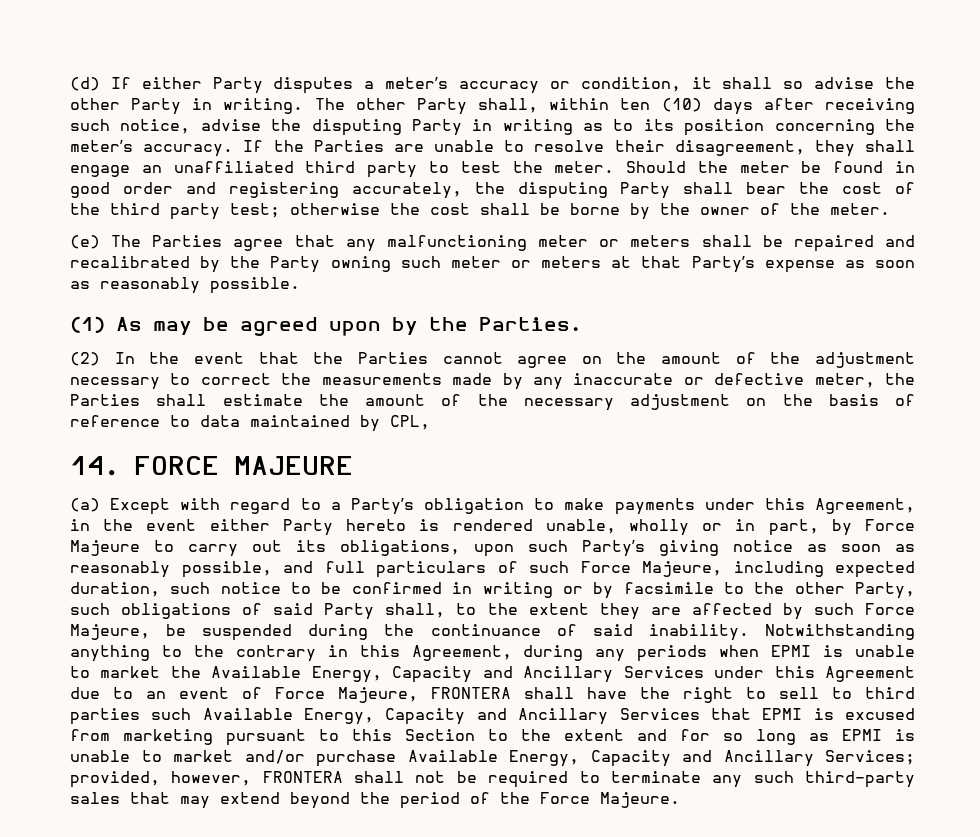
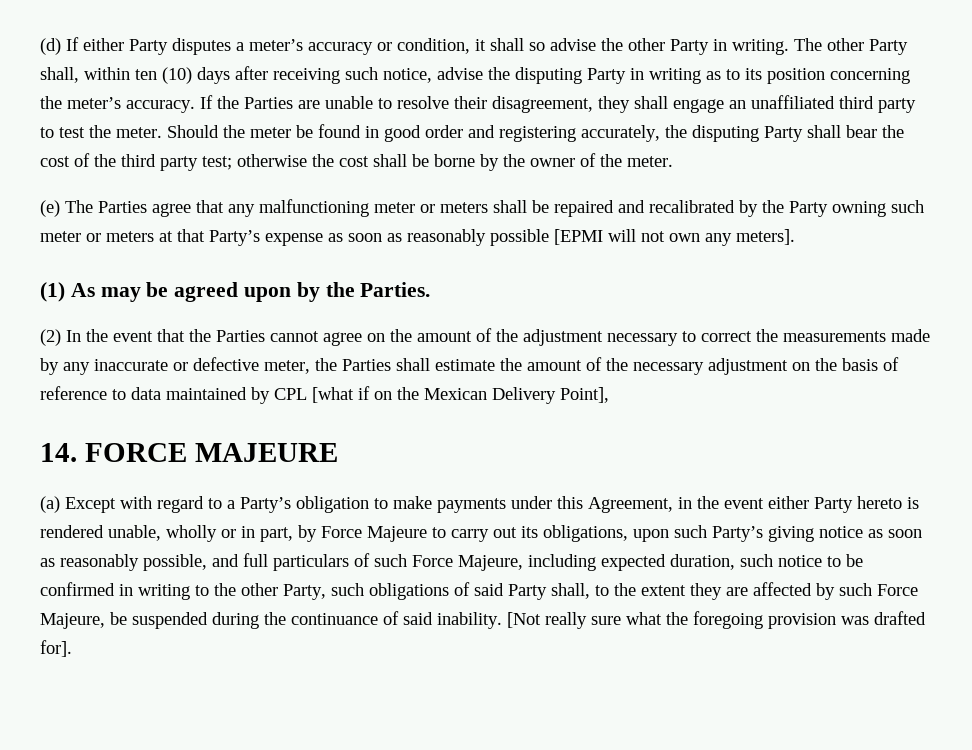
- (e) The Parties agree that any malfunctioning meter or meters shall be repaired and recalibrated by the Party owning such meter or meters at that Party’s expense as soon as reasonably possible.
+ (e) The Parties agree that any malfunctioning meter or meters shall be repaired and recalibrated by the Party owning such meter or meters at that Party’s expense as soon as reasonably possible [EPMI will not own any meters].
- (2) In the event that the Parties cannot agree on the amount of the adjustment necessary to correct the measurements made by any inaccurate or defective meter, the Parties shall estimate the amount of the necessary adjustment on the basis of reference to data maintained by CPL,
+ (2) In the event that the Parties cannot agree on the amount of the adjustment necessary to correct the measurements made by any inaccurate or defective meter, the Parties shall estimate the amount of the necessary adjustment on the basis of reference to data maintained by CPL [what if on the Mexican Delivery Point],
- (a) Except with regard to a Party’s obligation to make payments under this Agreement, in the event either Party hereto is rendered unable, wholly or in part, by Force Majeure to carry out its obligations, upon such Party’s giving notice as soon as reasonably possible, and full particulars of such Force Majeure, including expected duration, such notice to be confirmed in writing or by facsimile to the other Party, such obligations of said Party shall, to the extent they are affected by such Force Majeure, be suspended during the continuance of said inability.
+ (a) Except with regard to a Party’s obligation to make payments under this Agreement, in the event either Party hereto is rendered unable, wholly or in part, by Force Majeure to carry out its obligations, upon such Party’s giving notice as soon as reasonably possible, and full particulars of such Force Majeure, including expected duration, such notice to be confirmed in writing to the other Party, such obligations of said Party shall, to the extent they are affected by such Force Majeure, be suspended during the continuance of said inability.
- Notwithstanding anything to the contrary in this Agreement, during any periods when EPMI is unable to market the Available Energy, Capacity and Ancillary Services under this Agreement due to an event of Force Majeure, FRONTERA shall have the right to sell to third parties such Available Energy, Capacity and Ancillary Services that EPMI is excused from marketing pursuant to this Section to the extent and for so long as EPMI is unable to market and/or purchase Available Energy, Capacity and Ancillary Services; provided, however, FRONTERA shall not be required to terminate any such third-party sales that may extend beyond the period of the Force Majeure.
+ [Not really sure what the foregoing provision was drafted for].

